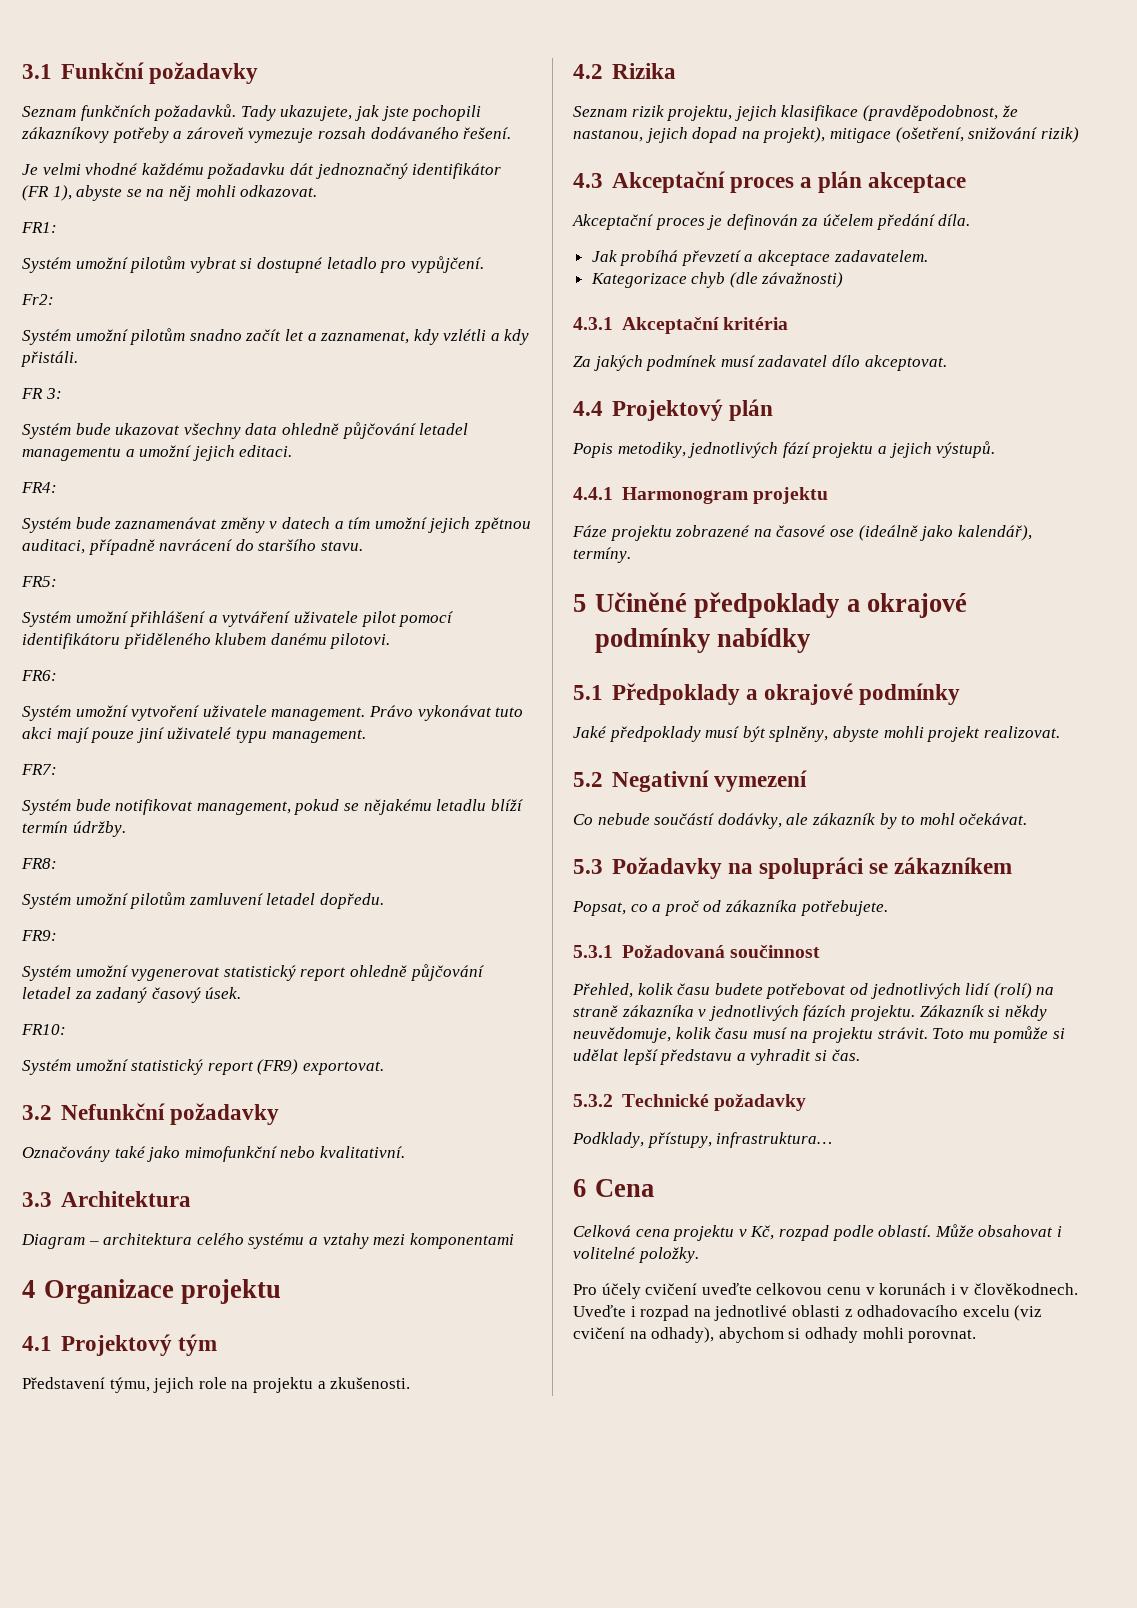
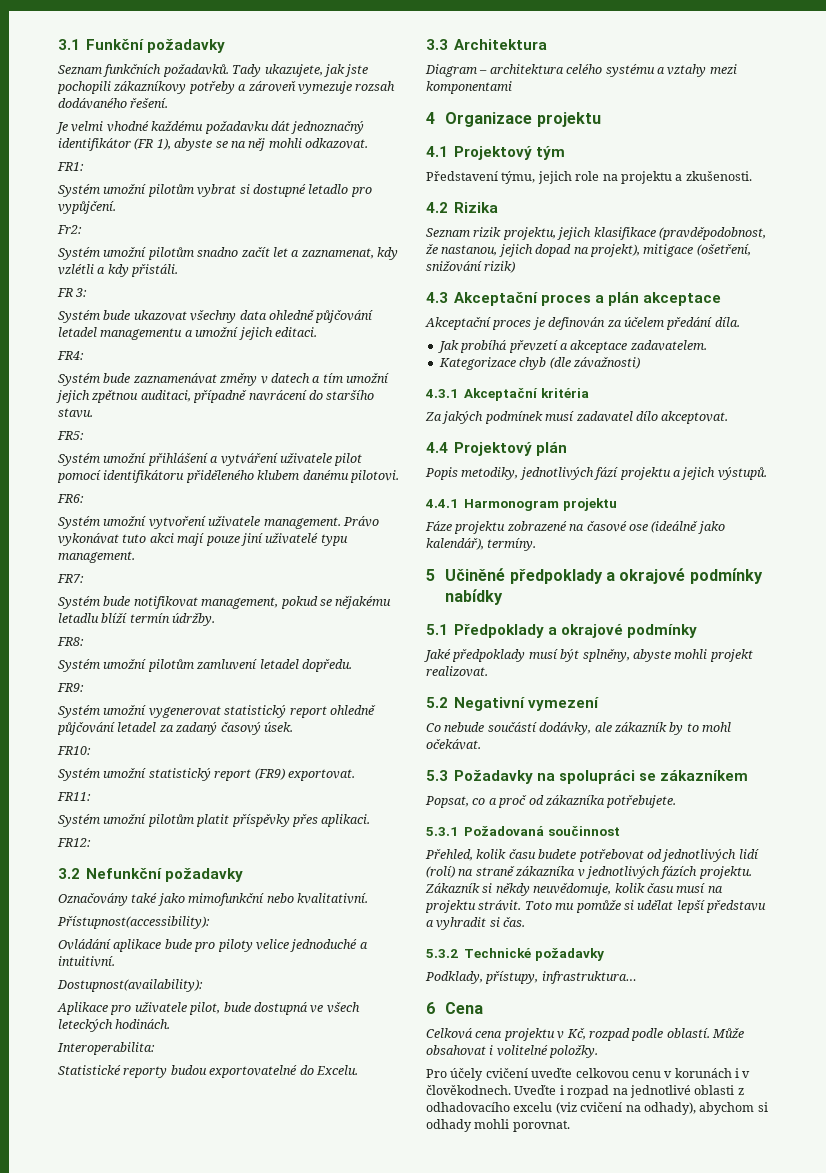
+ FR11:
+ Systém umožní pilotům platit příspěvky přes aplikaci.
+ FR12:
+ Přístupnost(accessibility):
+ Ovládání aplikace bude pro piloty velice jednoduché a intuitivní.
+ Dostupnost(availability):
+ Aplikace pro uživatele pilot, bude dostupná ve všech leteckých hodinách.
+ Interoperabilita:
+ Statistické reporty budou exportovatelné do Excelu.

